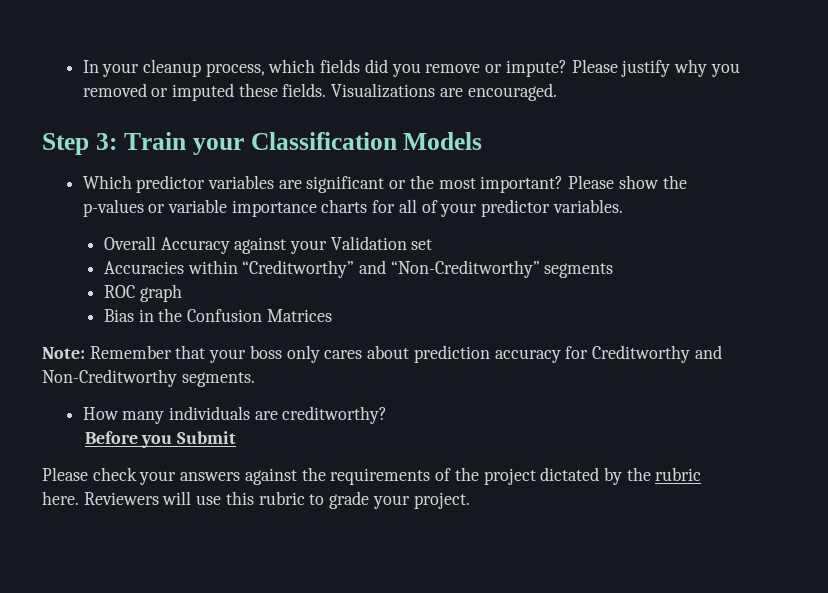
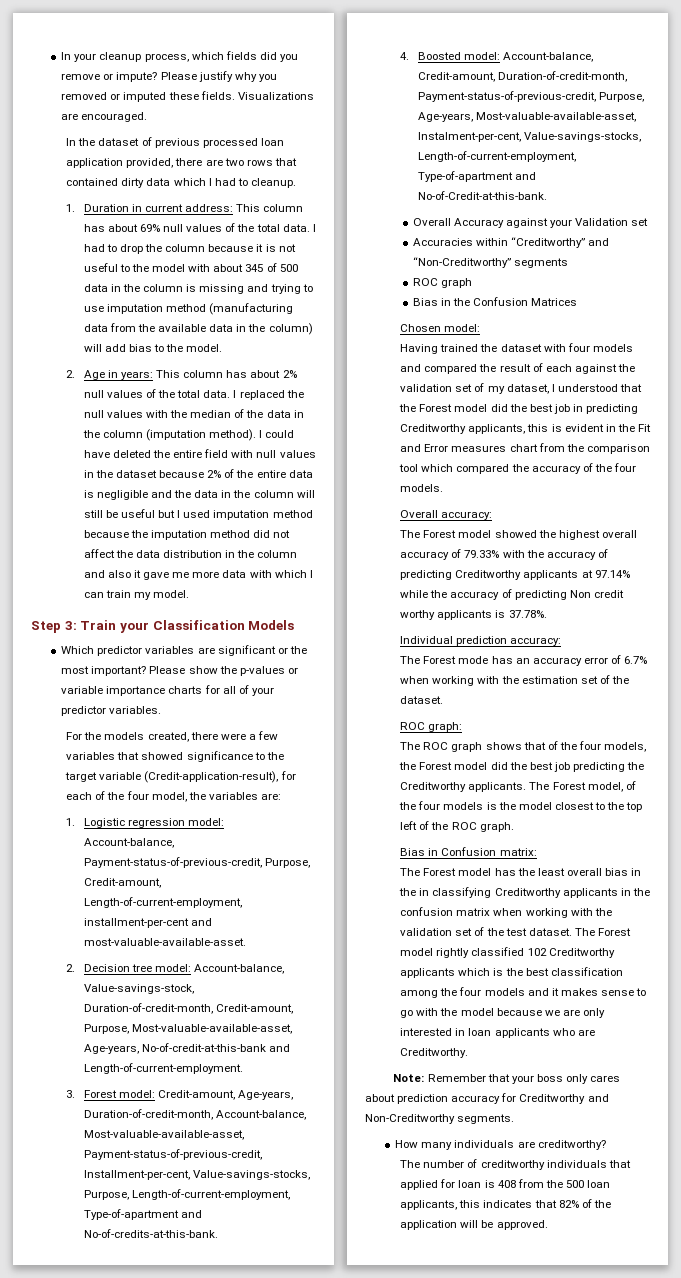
+ In the dataset of previous processed loan application provided, there are two rows that contained dirty data which I had to cleanup.
+ 1. Duration in current address: This column has about 69% null values of the total data. I had to drop the column because it is not useful to the model with about 345 of 500 data in the column is missing and trying to use imputation method (manufacturing data from the available data in the column) will add bias to the model.
+ 2. Age in years: This column has about 2% null values of the total data. I replaced the null values with the median of the data in the column (imputation method). I could have deleted the entire field with null values in the dataset because 2% of the entire data is negligible and the data in the column will still be useful but I used imputation method because the imputation method did not affect the data distribution in the column and also it gave me more data with which I can train my model.
+ For the models created, there were a few variables that showed significance to the target variable (Credit-application-result), for each of the four model, the variables are:
+ 1. Logistic regression model: Account-balance, Payment-status-of-previous-credit, Purpose, Credit-amount, Length-of-current-employment, installment-per-cent and most-valuable-available-asset.
+ 2. Decision tree model: Account-balance, Value-savings-stock, Duration-of-credit-month, Credit-amount, Purpose, Most-valuable-available-asset, Age-years, No-of-credit-at-this-bank and Length-of-current-employment.
+ 3. Forest model: Credit-amount, Age-years, Duration-of-credit-month, Account-balance, Most-valuable-available-asset, Payment-status-of-previous-credit, Installment-per-cent, Value-savings-stocks, Purpose, Length-of-current-employment, Type-of-apartment and No-of-credits-at-this-bank.
+ 4. Boosted model: Account-balance, Credit-amount, Duration-of-credit-month, Payment-status-of-previous-credit, Purpose, Age-years, Most-valuable-available-asset, Instalment-per-cent, Value-savings-stocks, Length-of-current-employment, Type-of-apartment and No-of-Credit-at-this-bank.
+ Chosen model:
+ Having trained the dataset with four models and compared the result of each against the validation set of my dataset, I understood that the Forest model did the best job in predicting Creditworthy applicants, this is evident in the Fit and Error measures chart from the comparison tool which compared the accuracy of the four models.
+ Overall accuracy:
+ The Forest model showed the highest overall accuracy of 79.33% with the accuracy of predicting Creditworthy applicants at 97.14% while the accuracy of predicting Non credit worthy applicants is 37.78%.
+ Individual prediction accuracy:
+ The Forest mode has an accuracy error of 6.7% when working with the estimation set of the dataset.
+ ROC graph:
+ The ROC graph shows that of the four models, the Forest model did the best job predicting the Creditworthy applicants. The Forest model, of the four models is the model closest to the top left of the ROC graph.
+ Bias in Confusion matrix:
+ The Forest model has the least overall bias in the in classifying Creditworthy applicants in the confusion matrix when working with the validation set of the test dataset. The Forest model rightly classified 102 Creditworthy applicants which is the best classification among the four models and it makes sense to go with the model because we are only interested in loan applicants who are Creditworthy.
- Before you Submit
- Please check your answers against the requirements of the project dictated by the rubric here. Reviewers will use this rubric to grade your project.
+ The number of creditworthy individuals that applied for loan is 408 from the 500 loan applicants, this indicates that 82% of the application will be approved.

